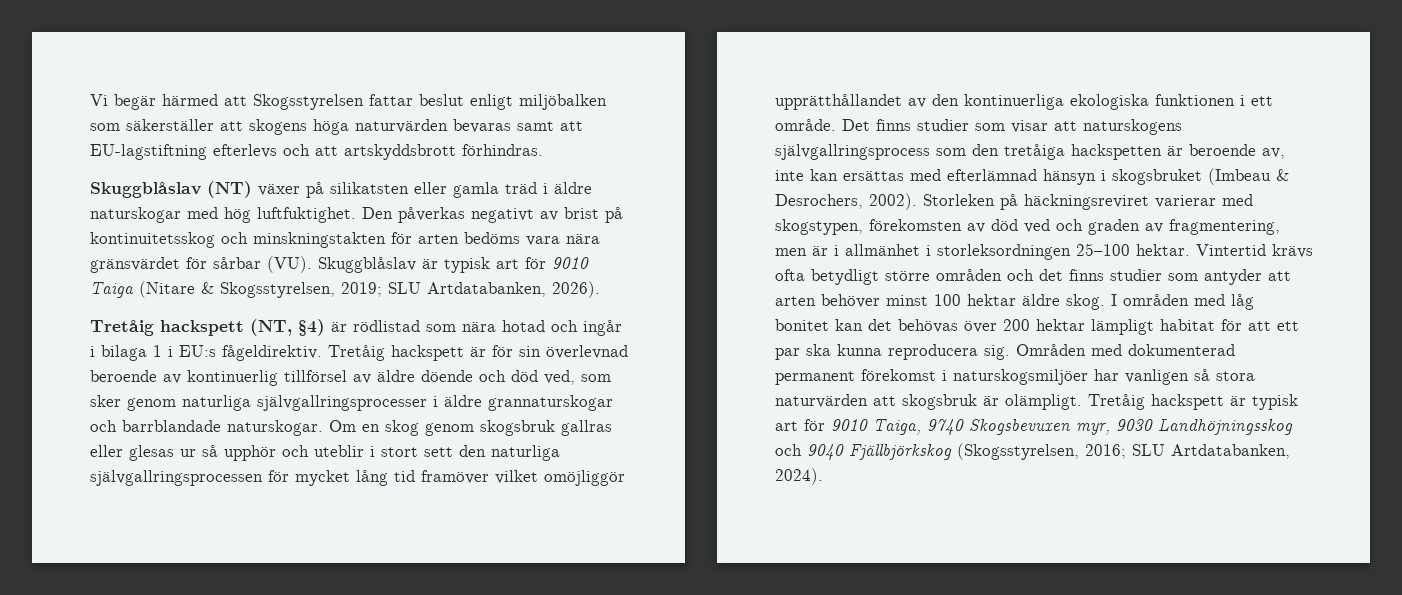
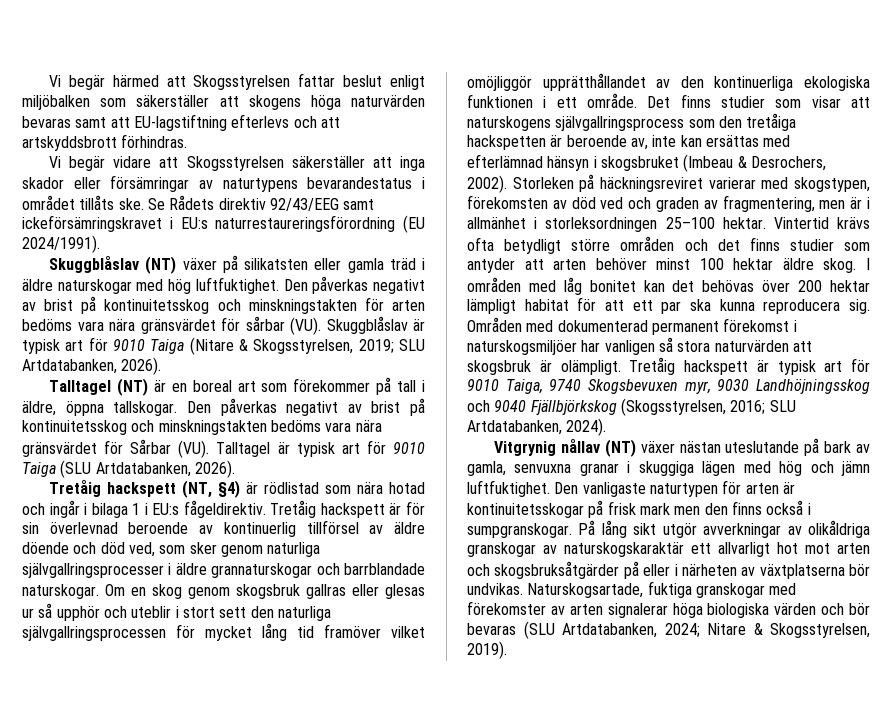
+ Vi begär vidare att Skogsstyrelsen säkerställer att inga skador eller försämringar av naturtypens bevarandestatus i området tillåts ske. Se Rådets direktiv 92/43/EEG samt ickeförsämringskravet i EU:s naturrestaureringsförordning (EU 2024/1991).
+ Talltagel (NT) är en boreal art som förekommer på tall i äldre, öppna tallskogar. Den påverkas negativt av brist på kontinuitetsskog och minskningstakten bedöms vara nära gränsvärdet för Sårbar (VU). Talltagel är typisk art för 9010 Taiga (SLU Artdatabanken, 2026).
+ Vitgrynig nållav (NT) växer nästan uteslutande på bark av gamla, senvuxna granar i skuggiga lägen med hög och jämn luftfuktighet. Den vanligaste naturtypen för arten är kontinuitetsskogar på frisk mark men den finns också i sumpgranskogar. På lång sikt utgör avverkningar av olikåldriga granskogar av naturskogskaraktär ett allvarligt hot mot arten och skogsbruksåtgärder på eller i närheten av växtplatserna bör undvikas. Naturskogsartade, fuktiga granskogar med förekomster av arten signalerar höga biologiska värden och bör bevaras (SLU Artdatabanken, 2024; Nitare & Skogsstyrelsen, 2019).

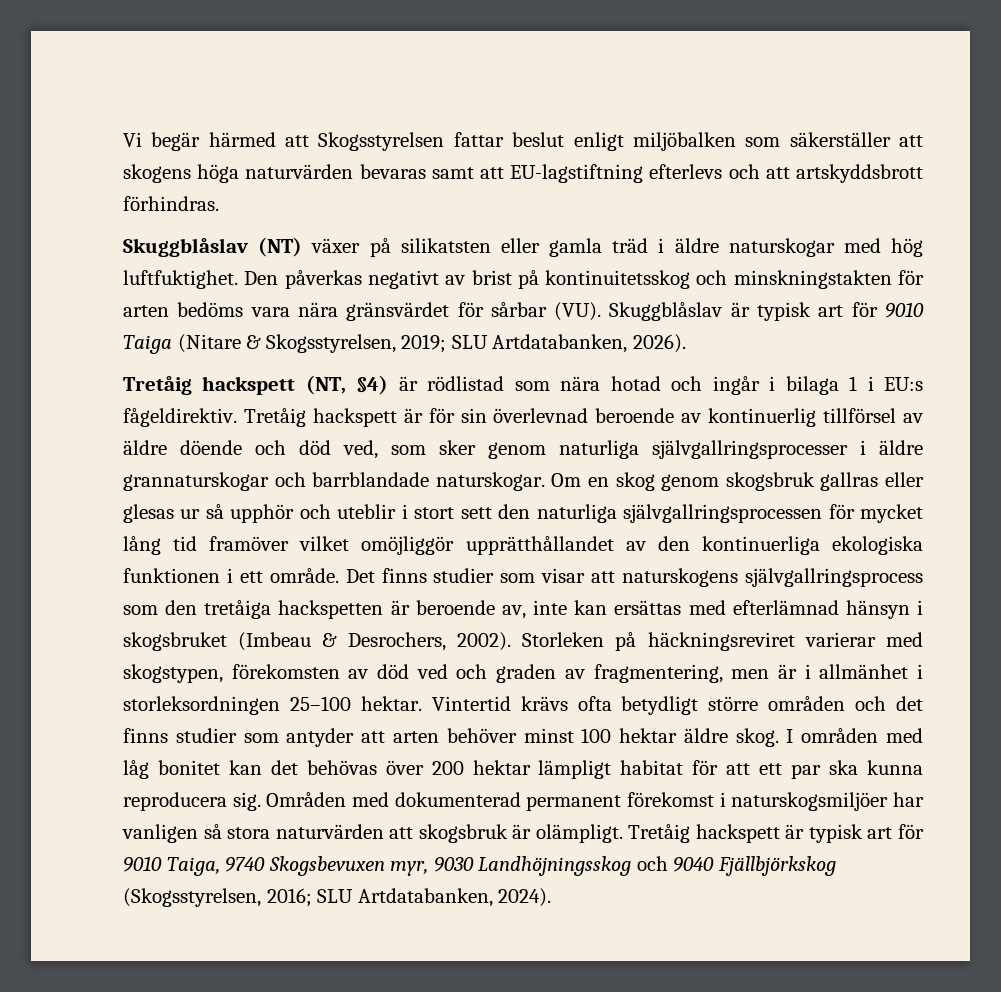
- Vi begär vidare att Skogsstyrelsen säkerställer att inga skador eller försämringar av naturtypens bevarandestatus i området tillåts ske. Se Rådets direktiv 92/43/EEG samt ickeförsämringskravet i EU:s naturrestaureringsförordning (EU 2024/1991).
- Talltagel (NT) är en boreal art som förekommer på tall i äldre, öppna tallskogar. Den påverkas negativt av brist på kontinuitetsskog och minskningstakten bedöms vara nära gränsvärdet för Sårbar (VU). Talltagel är typisk art för 9010 Taiga (SLU Artdatabanken, 2026).
- Vitgrynig nållav (NT) växer nästan uteslutande på bark av gamla, senvuxna granar i skuggiga lägen med hög och jämn luftfuktighet. Den vanligaste naturtypen för arten är kontinuitetsskogar på frisk mark men den finns också i sumpgranskogar. På lång sikt utgör avverkningar av olikåldriga granskogar av naturskogskaraktär ett allvarligt hot mot arten och skogsbruksåtgärder på eller i närheten av växtplatserna bör undvikas. Naturskogsartade, fuktiga granskogar med förekomster av arten signalerar höga biologiska värden och bör bevaras (SLU Artdatabanken, 2024; Nitare & Skogsstyrelsen, 2019).

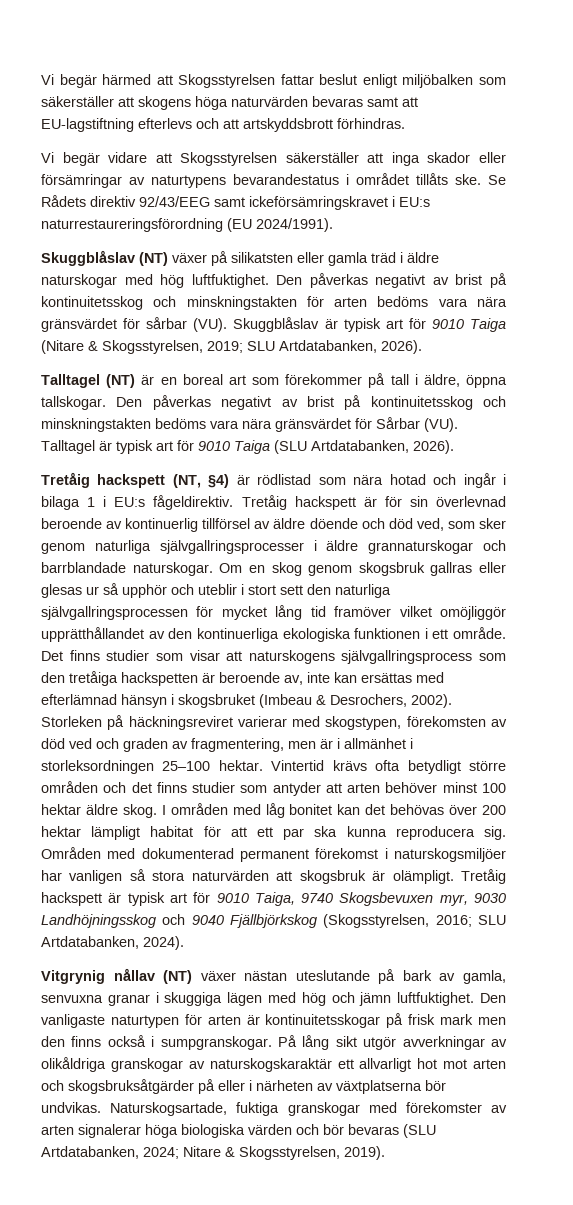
+ Vi begär vidare att Skogsstyrelsen säkerställer att inga skador eller försämringar av naturtypens bevarandestatus i området tillåts ske. Se Rådets direktiv 92/43/EEG samt ickeförsämringskravet i EU:s naturrestaureringsförordning (EU 2024/1991).
+ Talltagel (NT) är en boreal art som förekommer på tall i äldre, öppna tallskogar. Den påverkas negativt av brist på kontinuitetsskog och minskningstakten bedöms vara nära gränsvärdet för Sårbar (VU). Talltagel är typisk art för 9010 Taiga (SLU Artdatabanken, 2026).
+ Vitgrynig nållav (NT) växer nästan uteslutande på bark av gamla, senvuxna granar i skuggiga lägen med hög och jämn luftfuktighet. Den vanligaste naturtypen för arten är kontinuitetsskogar på frisk mark men den finns också i sumpgranskogar. På lång sikt utgör avverkningar av olikåldriga granskogar av naturskogskaraktär ett allvarligt hot mot arten och skogsbruksåtgärder på eller i närheten av växtplatserna bör undvikas. Naturskogsartade, fuktiga granskogar med förekomster av arten signalerar höga biologiska värden och bör bevaras (SLU Artdatabanken, 2024; Nitare & Skogsstyrelsen, 2019).

